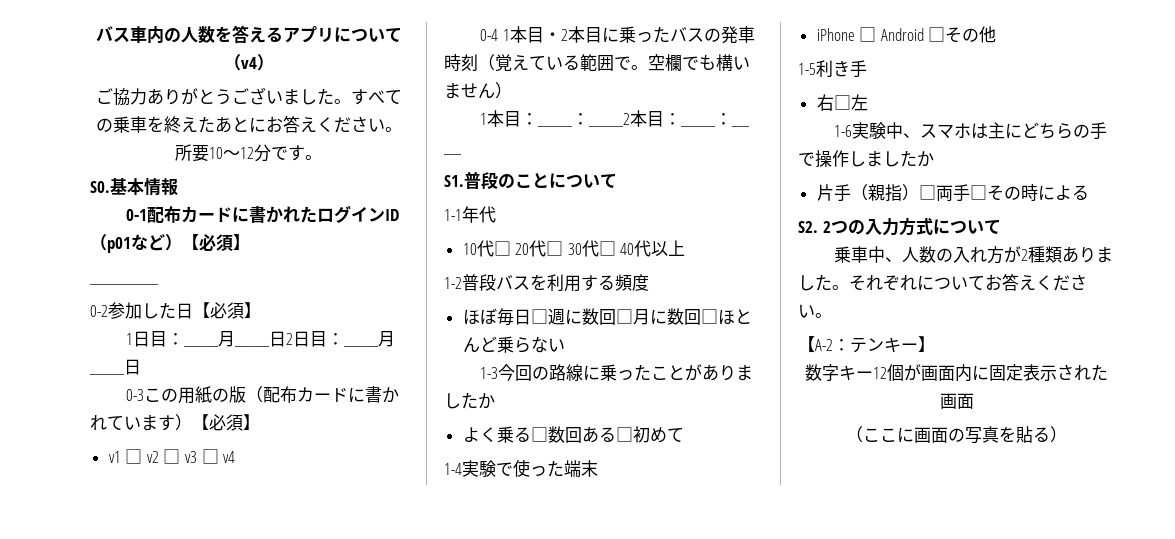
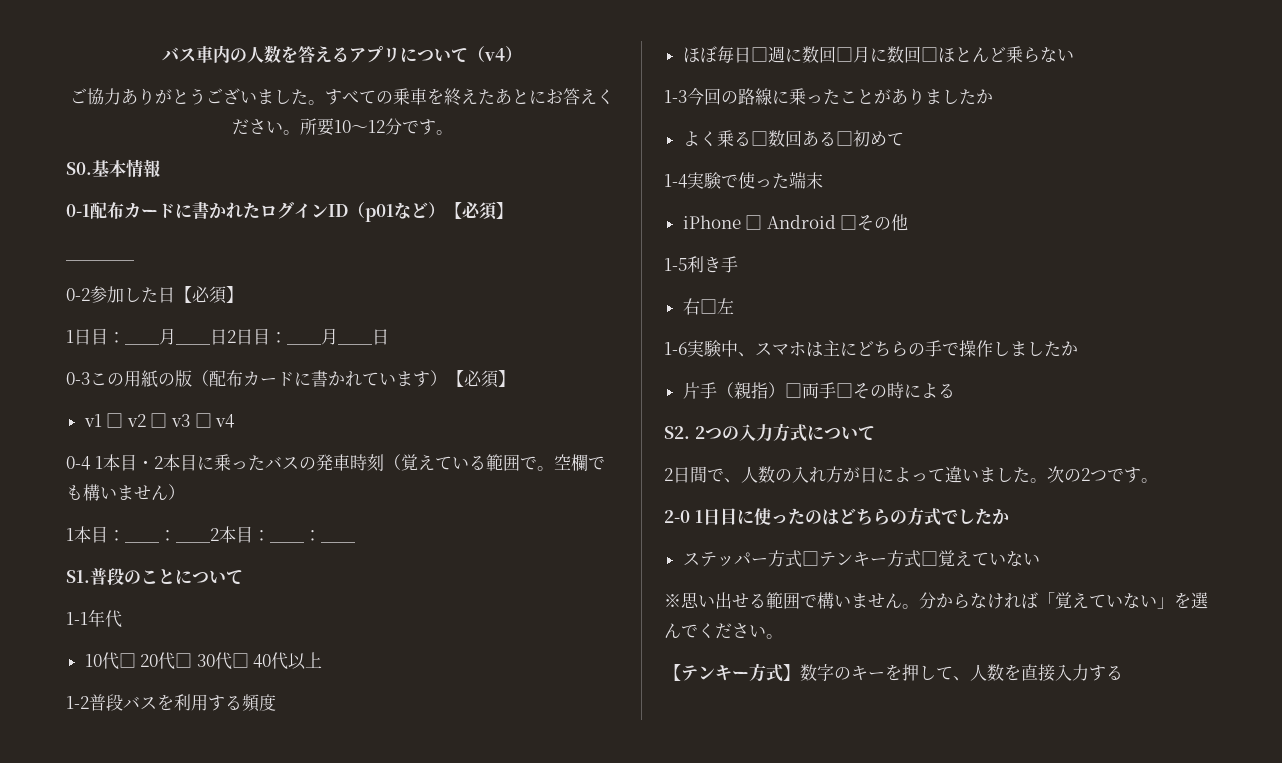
- 乗車中、人数の入れ方が2種類ありました。それぞれについてお答えください。
+ 2日間で、人数の入れ方が日によって違いました。次の2つです。
+ 2-0 1日目に使ったのはどちらの方式でしたか
+ ステッパー方式□テンキー方式□覚えていない
+ ※思い出せる範囲で構いません。分からなければ「覚えていない」を選んでください。
- 【A-2：テンキー】
- 数字キー12個が画面内に固定表示された画面
- （ここに画面の写真を貼る）
+ 【テンキー方式】数字のキーを押して、人数を直接入力する

